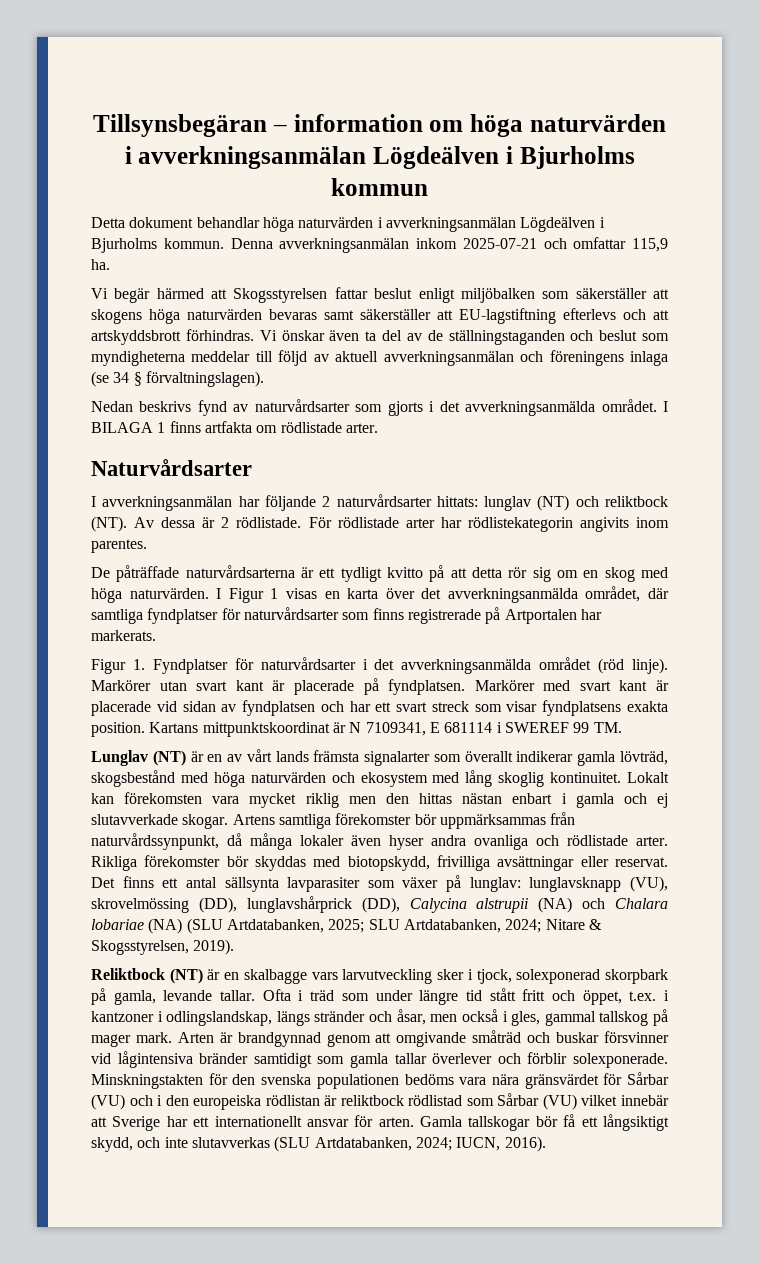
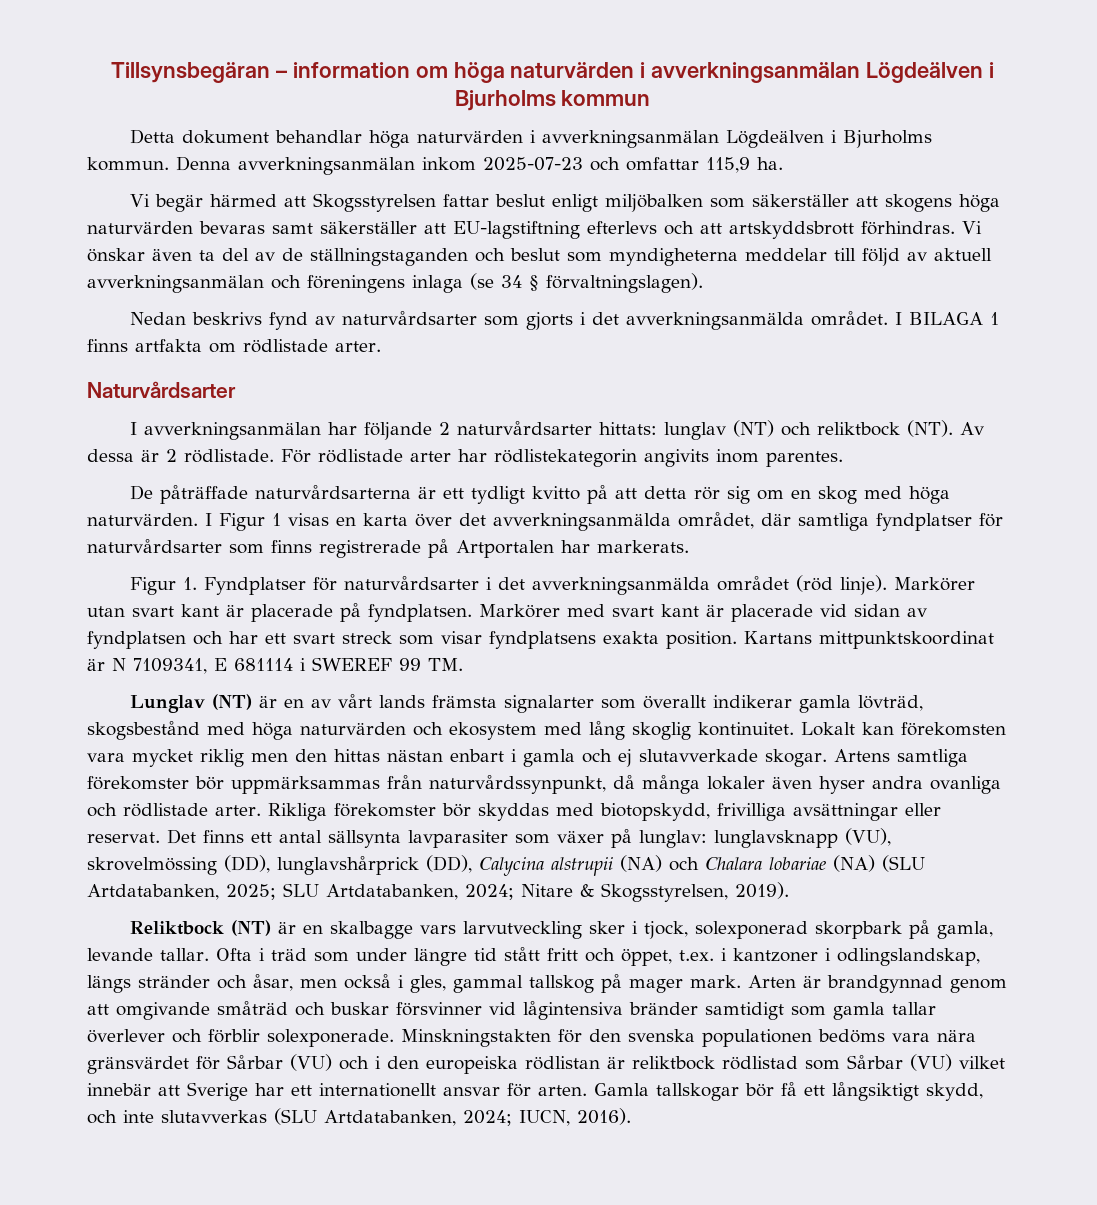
- Denna avverkningsanmälan inkom 2025-07-21 och omfattar 115,9 ha.
+ Denna avverkningsanmälan inkom 2025-07-23 och omfattar 115,9 ha.

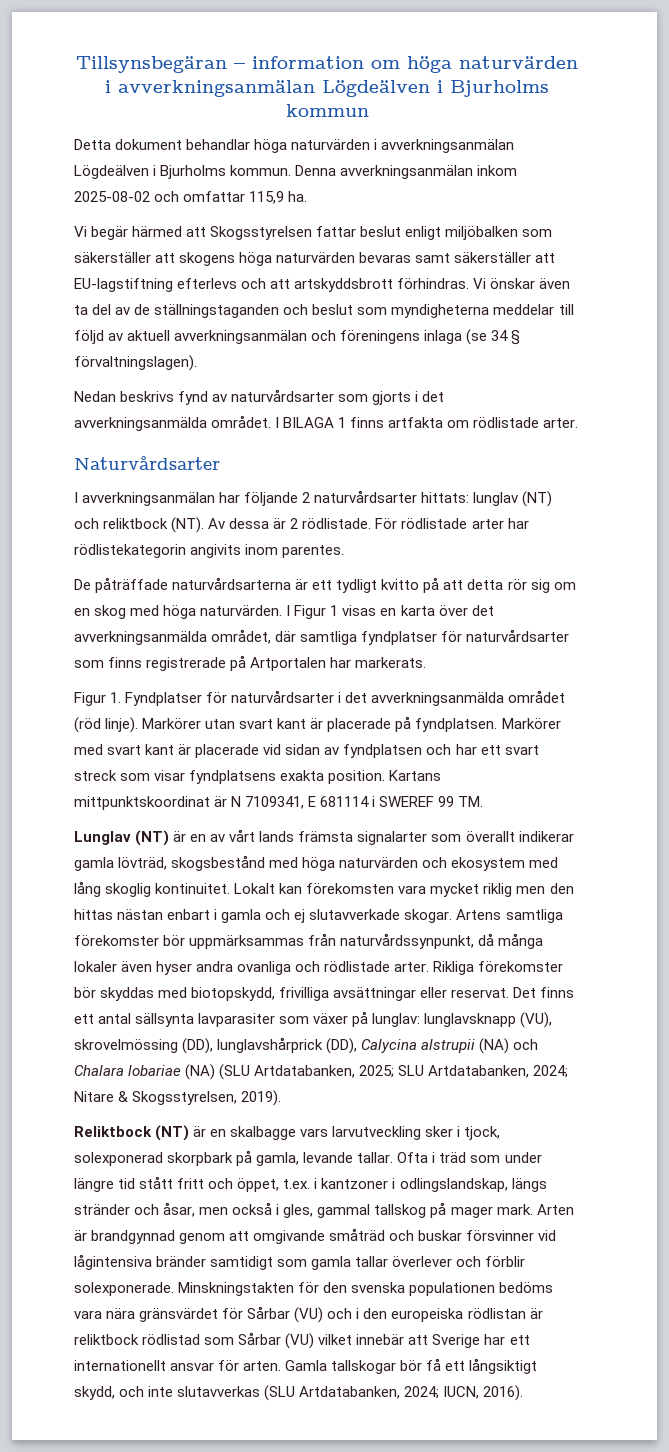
- Denna avverkningsanmälan inkom 2025-07-23 och omfattar 115,9 ha.
+ Denna avverkningsanmälan inkom 2025-08-02 och omfattar 115,9 ha.

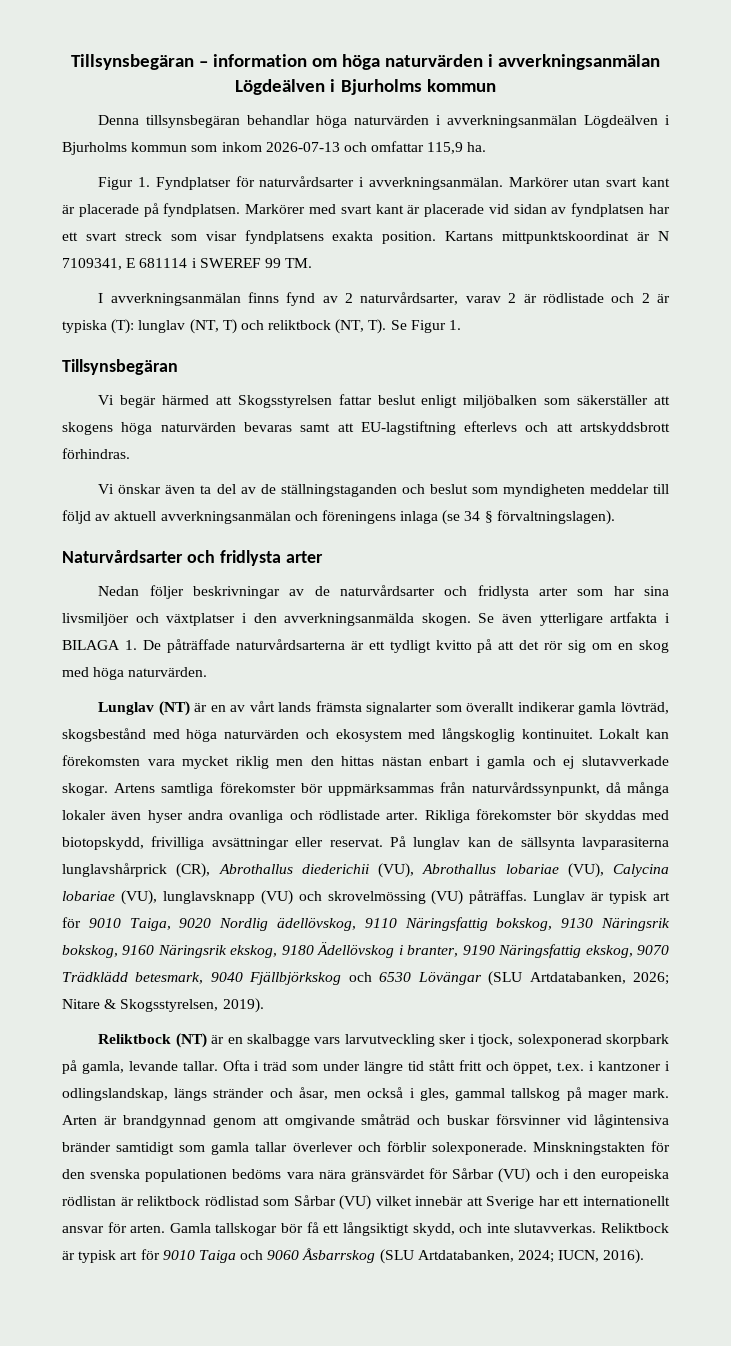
- Detta dokument behandlar höga naturvärden i avverkningsanmälan Lögdeälven i Bjurholms kommun. Denna avverkningsanmälan inkom 2025-08-02 och omfattar 115,9 ha.
+ Denna tillsynsbegäran behandlar höga naturvärden i avverkningsanmälan Lögdeälven i Bjurholms kommun som inkom 2026-07-13 och omfattar 115,9 ha.
- Vi begär härmed att Skogsstyrelsen fattar beslut enligt miljöbalken som säkerställer att skogens höga naturvärden bevaras samt säkerställer att EU-lagstiftning efterlevs och att artskyddsbrott förhindras. Vi önskar även ta del av de ställningstaganden och beslut som myndigheterna meddelar till följd av aktuell avverkningsanmälan och föreningens inlaga (se 34 § förvaltningslagen).
- Nedan beskrivs fynd av naturvårdsarter som gjorts i det avverkningsanmälda området. I BILAGA 1 finns artfakta om rödlistade arter.
- Naturvårdsarter
- I avverkningsanmälan har följande 2 naturvårdsarter hittats: lunglav (NT) och reliktbock (NT). Av dessa är 2 rödlistade. För rödlistade arter har rödlistekategorin angivits inom parentes.
- De påträffade naturvårdsarterna är ett tydligt kvitto på att detta rör sig om en skog med höga naturvärden. I Figur 1 visas en karta över det avverkningsanmälda området, där samtliga fyndplatser för naturvårdsarter som finns registrerade på Artportalen har markerats.
- Figur 1. Fyndplatser för naturvårdsarter i det avverkningsanmälda området (röd linje).
+ Figur 1. Fyndplatser för naturvårdsarter i avverkningsanmälan.
- Markörer med svart kant är placerade vid sidan av fyndplatsen och har ett svart streck som visar fyndplatsens exakta position.
+ Markörer med svart kant är placerade vid sidan av fyndplatsen har ett svart streck som visar fyndplatsens exakta position.
+ I avverkningsanmälan finns fynd av 2 naturvårdsarter, varav 2 är rödlistade och 2 är typiska (T): lunglav (NT, T) och reliktbock (NT, T). Se Figur 1.
+ Tillsynsbegäran
+ Vi begär härmed att Skogsstyrelsen fattar beslut enligt miljöbalken som säkerställer att skogens höga naturvärden bevaras samt att EU-lagstiftning efterlevs och att artskyddsbrott förhindras.
+ Vi önskar även ta del av de ställningstaganden och beslut som myndigheten meddelar till följd av aktuell avverkningsanmälan och föreningens inlaga (se 34 § förvaltningslagen).
+ Naturvårdsarter och fridlysta arter
+ Nedan följer beskrivningar av de naturvårdsarter och fridlysta arter som har sina livsmiljöer och växtplatser i den avverkningsanmälda skogen. Se även ytterligare artfakta i BILAGA 1. De påträffade naturvårdsarterna är ett tydligt kvitto på att det rör sig om en skog med höga naturvärden.
- Lunglav (NT) är en av vårt lands främsta signalarter som överallt indikerar gamla lövträd, skogsbestånd med höga naturvärden och ekosystem med lång skoglig kontinuitet.
+ Lunglav (NT) är en av vårt lands främsta signalarter som överallt indikerar gamla lövträd, skogsbestånd med höga naturvärden och ekosystem med långskoglig kontinuitet.
- Det finns ett antal sällsynta lavparasiter som växer på lunglav: lunglavsknapp (VU), skrovelmössing (DD), lunglavshårprick (DD), Calycina alstrupii (NA) och Chalara lobariae (NA) (SLU Artdatabanken, 2025; SLU Artdatabanken, 2024; Nitare & Skogsstyrelsen, 2019).
+ På lunglav kan de sällsynta lavparasiterna lunglavshårprick (CR), Abrothallus diederichii (VU), Abrothallus lobariae (VU), Calycina lobariae (VU), lunglavsknapp (VU) och skrovelmössing (VU) påträffas. Lunglav är typisk art för 9010 Taiga, 9020 Nordlig ädellövskog, 9110 Näringsfattig bokskog, 9130 Näringsrik bokskog, 9160 Näringsrik ekskog, 9180 Ädellövskog i branter, 9190 Näringsfattig ekskog, 9070 Trädklädd betesmark, 9040 Fjällbjörkskog och 6530 Lövängar (SLU Artdatabanken, 2026; Nitare & Skogsstyrelsen, 2019).
- Gamla tallskogar bör få ett långsiktigt skydd, och inte slutavverkas (SLU Artdatabanken, 2024; IUCN, 2016).
+ Gamla tallskogar bör få ett långsiktigt skydd, och inte slutavverkas. Reliktbock är typisk art för 9010 Taiga och 9060 Åsbarrskog (SLU Artdatabanken, 2024; IUCN, 2016).

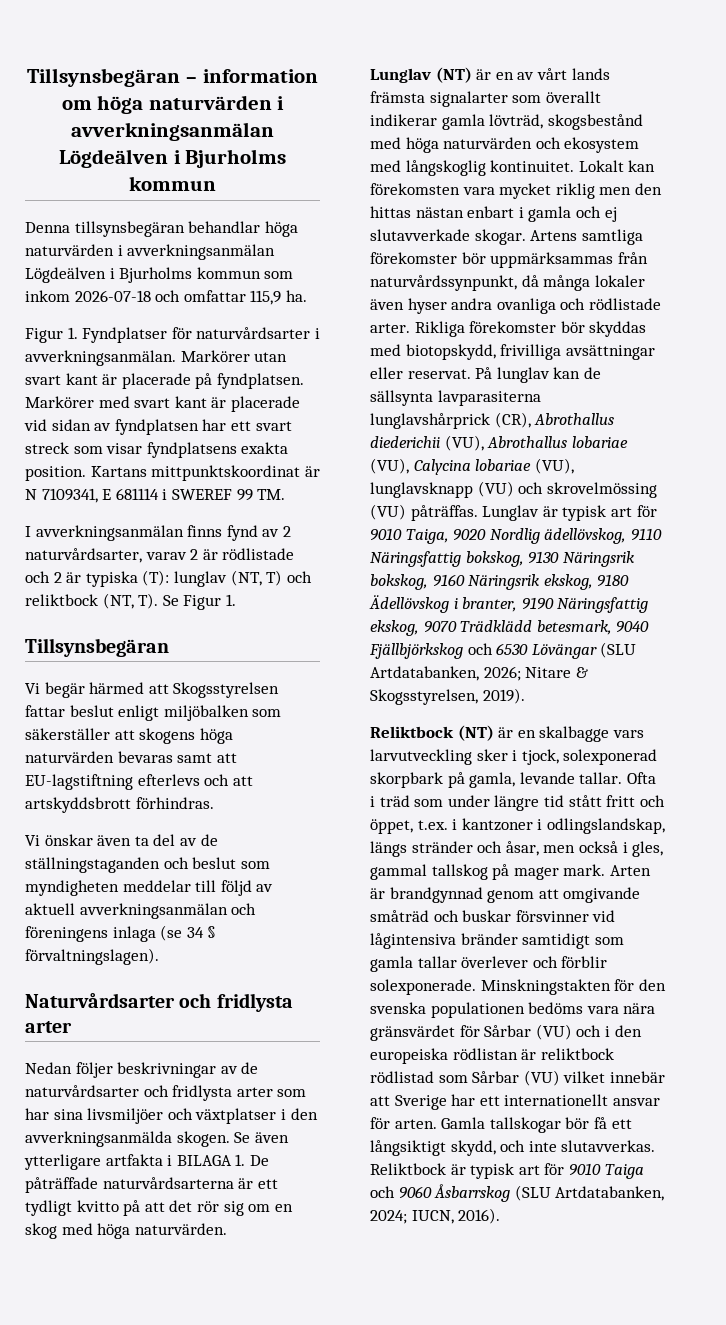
- Denna tillsynsbegäran behandlar höga naturvärden i avverkningsanmälan Lögdeälven i Bjurholms kommun som inkom 2026-07-13 och omfattar 115,9 ha.
+ Denna tillsynsbegäran behandlar höga naturvärden i avverkningsanmälan Lögdeälven i Bjurholms kommun som inkom 2026-07-18 och omfattar 115,9 ha.

